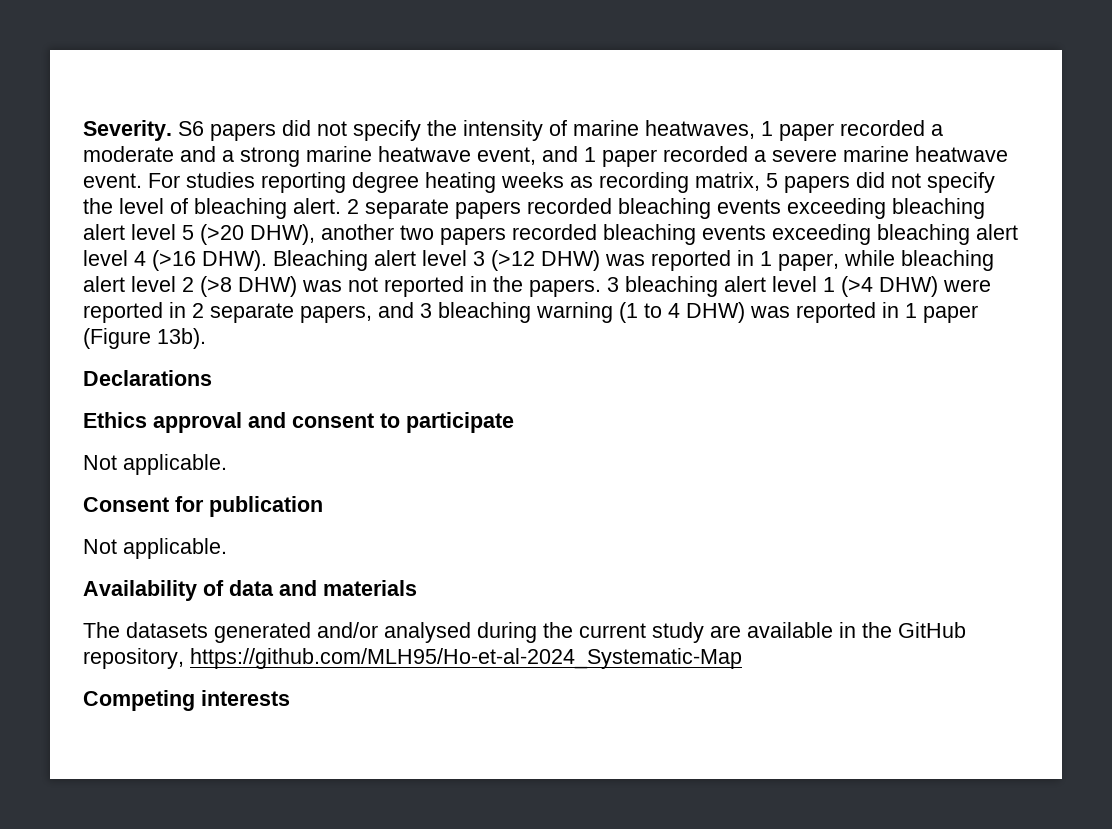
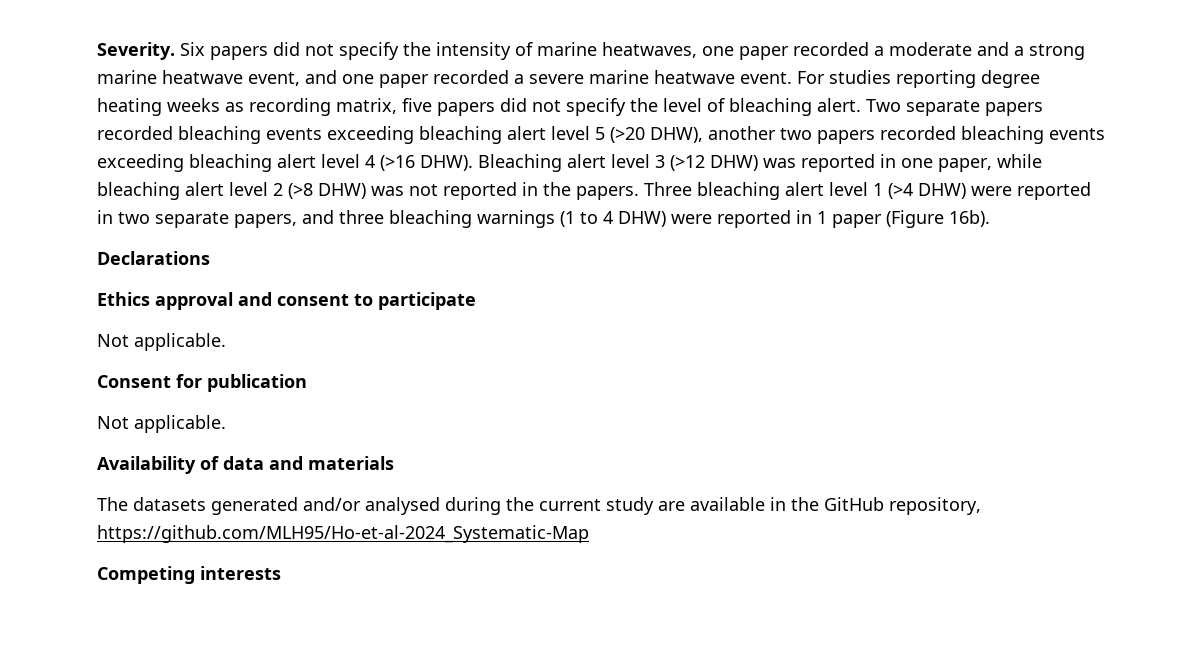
- S6 papers did not specify the intensity of marine heatwaves, 1 paper recorded a moderate and a strong marine heatwave event, and 1 paper recorded a severe marine heatwave event.
+ Six papers did not specify the intensity of marine heatwaves, one paper recorded a moderate and a strong marine heatwave event, and one paper recorded a severe marine heatwave event.
- For studies reporting degree heating weeks as recording matrix, 5 papers did not specify the level of bleaching alert.
+ For studies reporting degree heating weeks as recording matrix, five papers did not specify the level of bleaching alert.
- 2 separate papers recorded bleaching events exceeding bleaching alert level 5 (>20 DHW), another two papers recorded bleaching events exceeding bleaching alert level 4 (>16 DHW).
+ Two separate papers recorded bleaching events exceeding bleaching alert level 5 (>20 DHW), another two papers recorded bleaching events exceeding bleaching alert level 4 (>16 DHW).
- Bleaching alert level 3 (>12 DHW) was reported in 1 paper, while bleaching alert level 2 (>8 DHW) was not reported in the papers.
+ Bleaching alert level 3 (>12 DHW) was reported in one paper, while bleaching alert level 2 (>8 DHW) was not reported in the papers.
- 3 bleaching alert level 1 (>4 DHW) were reported in 2 separate papers, and 3 bleaching warning (1 to 4 DHW) was reported in 1 paper (Figure 13b).
+ Three bleaching alert level 1 (>4 DHW) were reported in two separate papers, and three bleaching warnings (1 to 4 DHW) were reported in 1 paper (Figure 16b).

